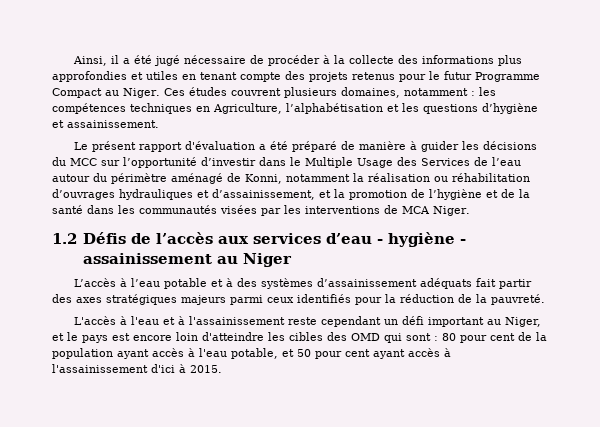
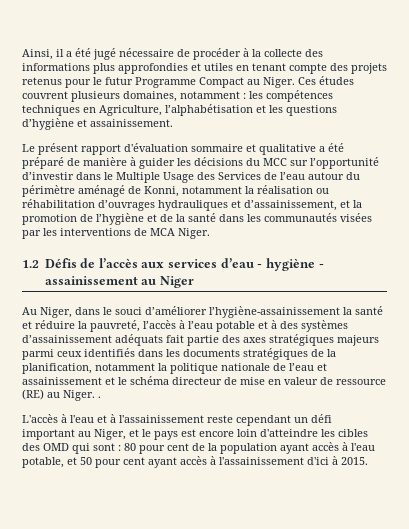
- Le présent rapport d'évaluation a été préparé de manière à guider les décisions du MCC sur l’opportunité d’investir dans le Multiple Usage des Services de l’eau autour du périmètre aménagé de Konni, notamment la réalisation ou réhabilitation d’ouvrages hydrauliques et d’assainissement, et la promotion de l’hygiène et de la santé dans les communautés visées par les interventions de MCA Niger.
+ Le présent rapport d'évaluation sommaire et qualitative a été préparé de manière à guider les décisions du MCC sur l’opportunité d’investir dans le Multiple Usage des Services de l’eau autour du périmètre aménagé de Konni, notamment la réalisation ou réhabilitation d’ouvrages hydrauliques et d’assainissement, et la promotion de l’hygiène et de la santé dans les communautés visées par les interventions de MCA Niger.
- L’accès à l’eau potable et à des systèmes d’assainissement adéquats fait partir des axes stratégiques majeurs parmi ceux identifiés pour la réduction de la pauvreté.
+ Au Niger, dans le souci d’améliorer l’hygiène-assainissement la santé et réduire la pauvreté, l’accès à l’eau potable et à des systèmes d’assainissement adéquats fait partie des axes stratégiques majeurs parmi ceux identifiés dans les documents stratégiques de la planification, notamment la politique nationale de l’eau et assainissement et le schéma directeur de mise en valeur de ressource (RE) au Niger. .

